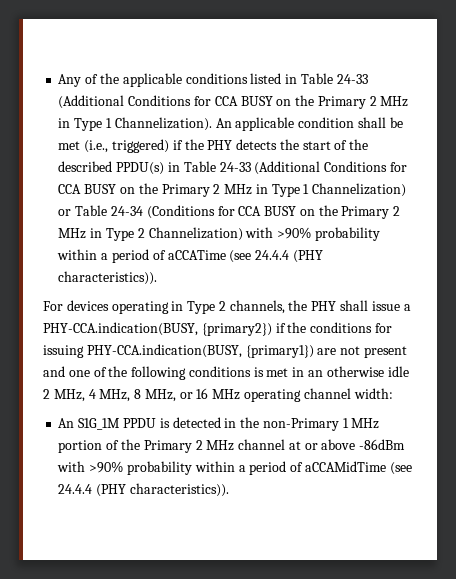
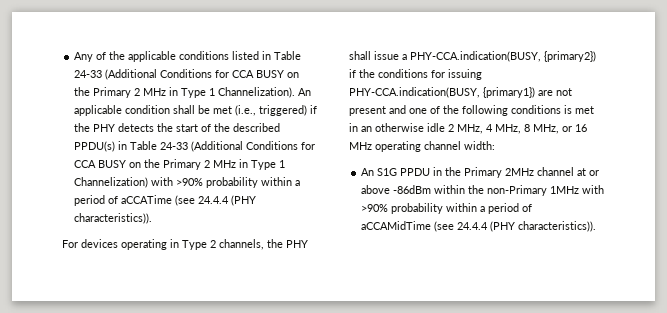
- An applicable condition shall be met (i.e., triggered) if the PHY detects the start of the described PPDU(s) in Table 24-33 (Additional Conditions for CCA BUSY on the Primary 2 MHz in Type 1 Channelization) or Table 24-34 (Conditions for CCA BUSY on the Primary 2 MHz in Type 2 Channelization) with >90% probability within a period of aCCATime (see 24.4.4 (PHY characteristics)).
+ An applicable condition shall be met (i.e., triggered) if the PHY detects the start of the described PPDU(s) in Table 24-33 (Additional Conditions for CCA BUSY on the Primary 2 MHz in Type 1 Channelization) with >90% probability within a period of aCCATime (see 24.4.4 (PHY characteristics)).
- An S1G_1M PPDU is detected in the non-Primary 1 MHz portion of the Primary 2 MHz channel at or above -86dBm with >90% probability within a period of aCCAMidTime (see 24.4.4 (PHY characteristics)).
+ An S1G PPDU in the Primary 2MHz channel at or above -86dBm within the non-Primary 1MHz with >90% probability within a period of aCCAMidTime (see 24.4.4 (PHY characteristics)).

